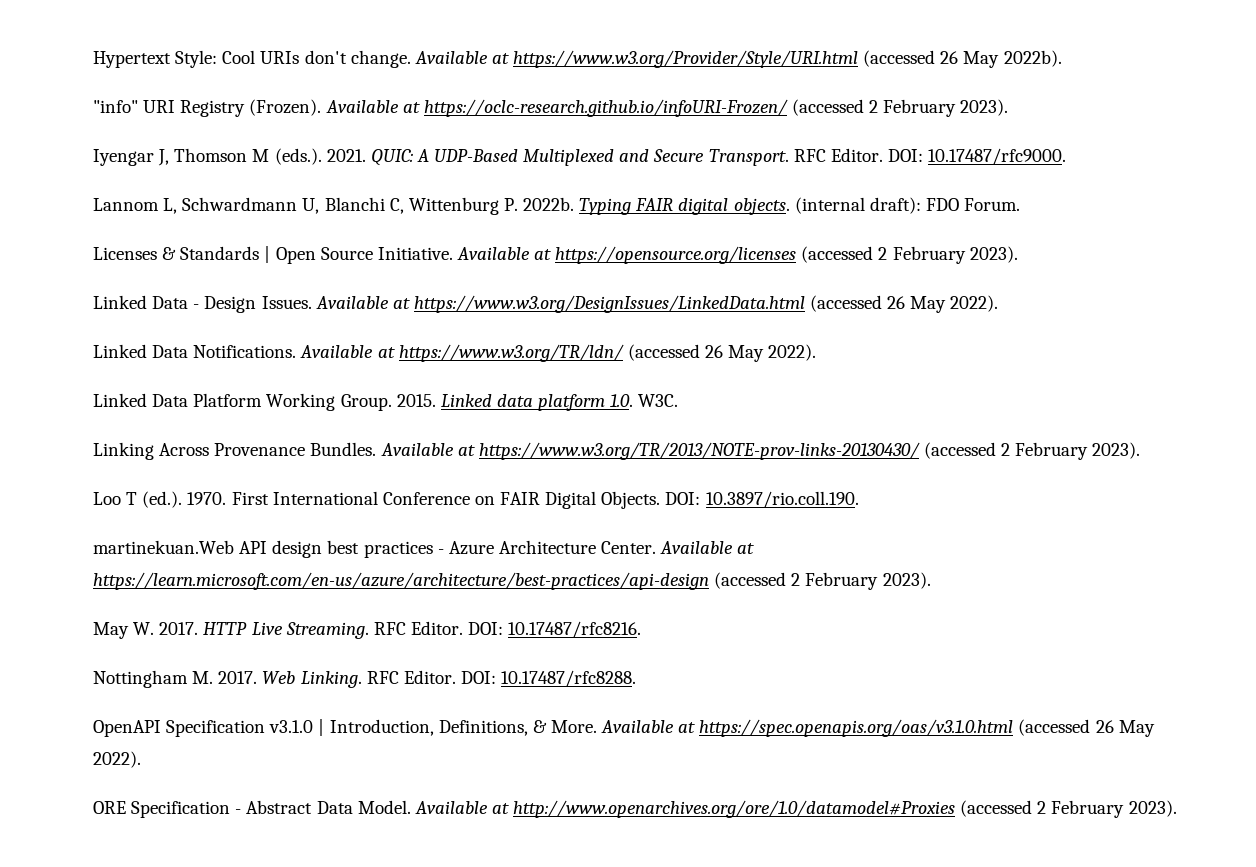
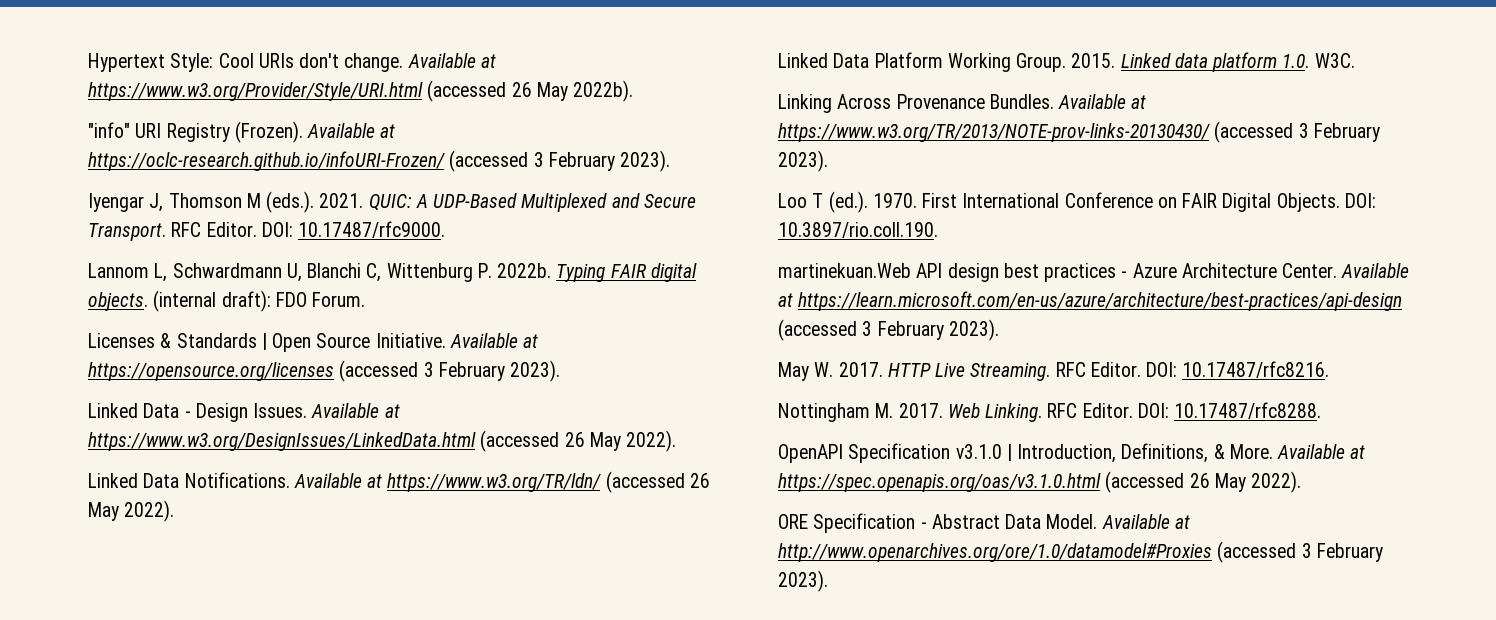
- Available at https://oclc-research.github.io/infoURI-Frozen/ (accessed 2 February 2023).
+ Available at https://oclc-research.github.io/infoURI-Frozen/ (accessed 3 February 2023).
- Available at https://opensource.org/licenses (accessed 2 February 2023).
+ Available at https://opensource.org/licenses (accessed 3 February 2023).
- Available at https://www.w3.org/TR/2013/NOTE-prov-links-20130430/ (accessed 2 February 2023).
+ Available at https://www.w3.org/TR/2013/NOTE-prov-links-20130430/ (accessed 3 February 2023).
- Available at https://learn.microsoft.com/en-us/azure/architecture/best-practices/api-design (accessed 2 February 2023).
+ Available at https://learn.microsoft.com/en-us/azure/architecture/best-practices/api-design (accessed 3 February 2023).
- Available at http://www.openarchives.org/ore/1.0/datamodel#Proxies (accessed 2 February 2023).
+ Available at http://www.openarchives.org/ore/1.0/datamodel#Proxies (accessed 3 February 2023).

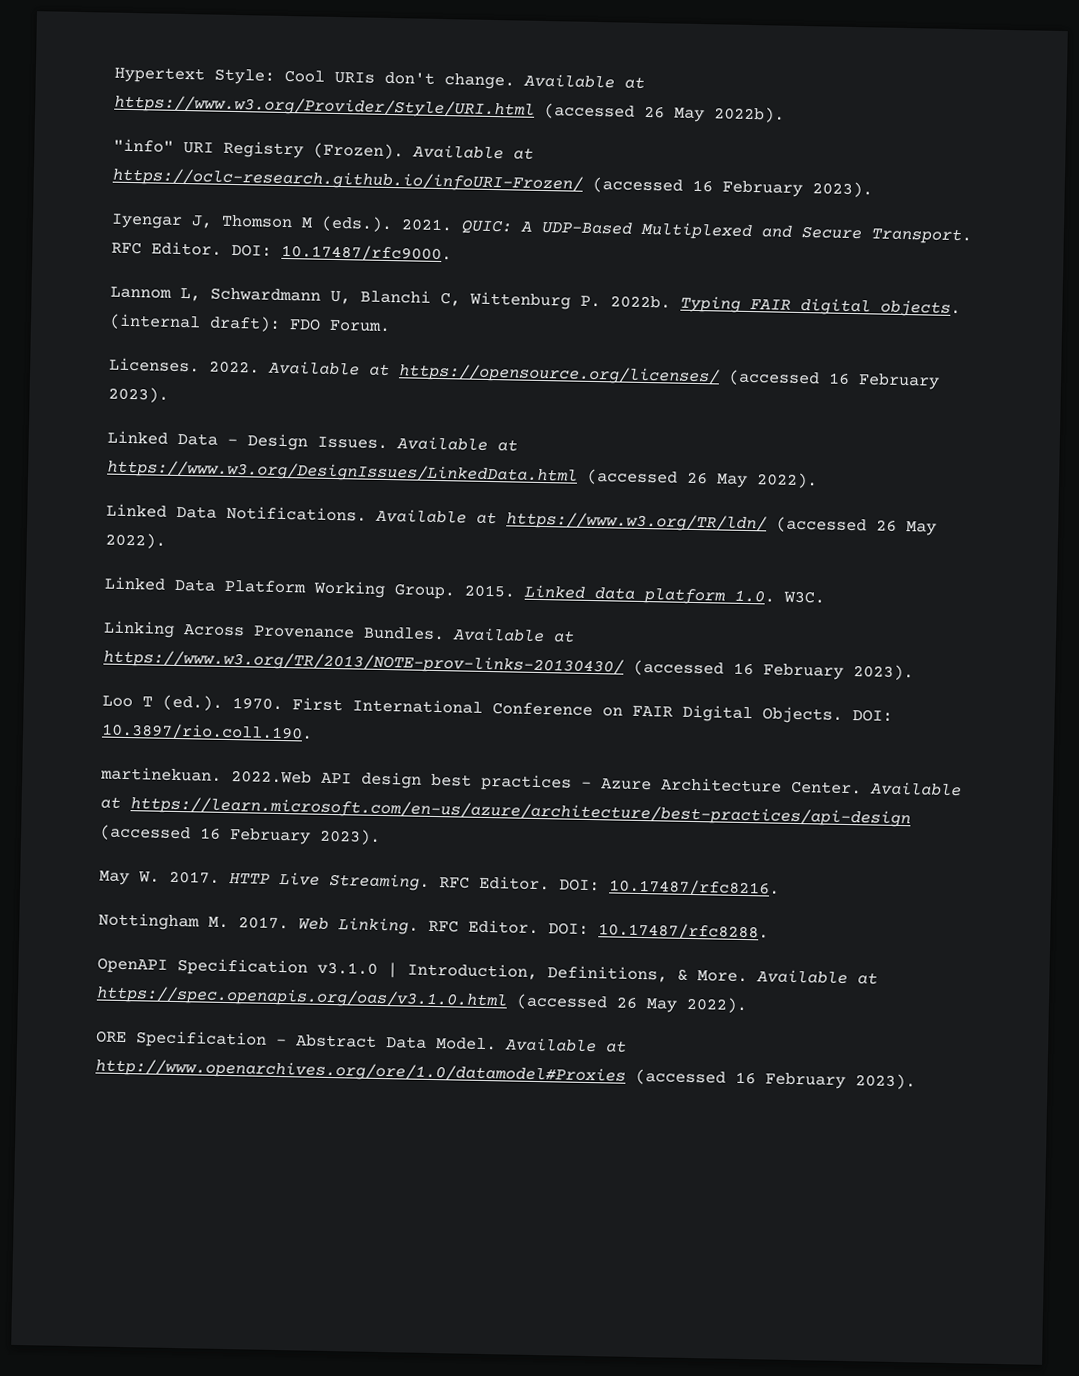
- Available at https://oclc-research.github.io/infoURI-Frozen/ (accessed 3 February 2023).
+ Available at https://oclc-research.github.io/infoURI-Frozen/ (accessed 16 February 2023).
- Licenses & Standards | Open Source Initiative. Available at https://opensource.org/licenses (accessed 3 February 2023).
+ Licenses. 2022. Available at https://opensource.org/licenses/ (accessed 16 February 2023).
- Available at https://www.w3.org/TR/2013/NOTE-prov-links-20130430/ (accessed 3 February 2023).
+ Available at https://www.w3.org/TR/2013/NOTE-prov-links-20130430/ (accessed 16 February 2023).
- martinekuan.Web API design best practices - Azure Architecture Center.
+ martinekuan. 2022.Web API design best practices - Azure Architecture Center.
- Available at https://learn.microsoft.com/en-us/azure/architecture/best-practices/api-design (accessed 3 February 2023).
+ Available at https://learn.microsoft.com/en-us/azure/architecture/best-practices/api-design (accessed 16 February 2023).
- Available at http://www.openarchives.org/ore/1.0/datamodel#Proxies (accessed 3 February 2023).
+ Available at http://www.openarchives.org/ore/1.0/datamodel#Proxies (accessed 16 February 2023).

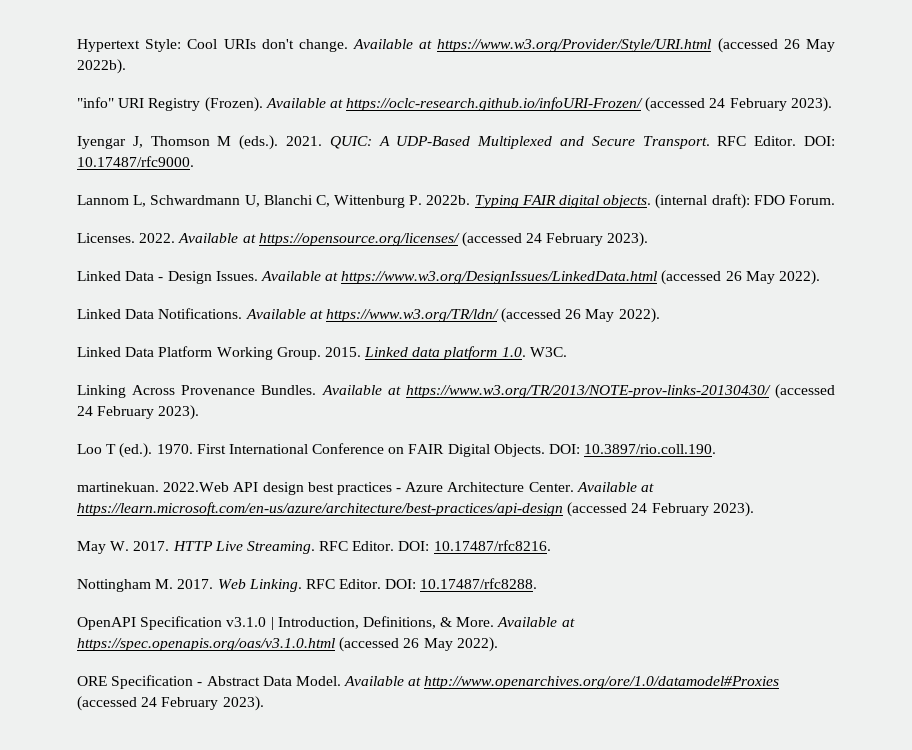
- Available at https://oclc-research.github.io/infoURI-Frozen/ (accessed 16 February 2023).
+ Available at https://oclc-research.github.io/infoURI-Frozen/ (accessed 24 February 2023).
- Available at https://opensource.org/licenses/ (accessed 16 February 2023).
+ Available at https://opensource.org/licenses/ (accessed 24 February 2023).
- Available at https://www.w3.org/TR/2013/NOTE-prov-links-20130430/ (accessed 16 February 2023).
+ Available at https://www.w3.org/TR/2013/NOTE-prov-links-20130430/ (accessed 24 February 2023).
- Available at https://learn.microsoft.com/en-us/azure/architecture/best-practices/api-design (accessed 16 February 2023).
+ Available at https://learn.microsoft.com/en-us/azure/architecture/best-practices/api-design (accessed 24 February 2023).
- Available at http://www.openarchives.org/ore/1.0/datamodel#Proxies (accessed 16 February 2023).
+ Available at http://www.openarchives.org/ore/1.0/datamodel#Proxies (accessed 24 February 2023).

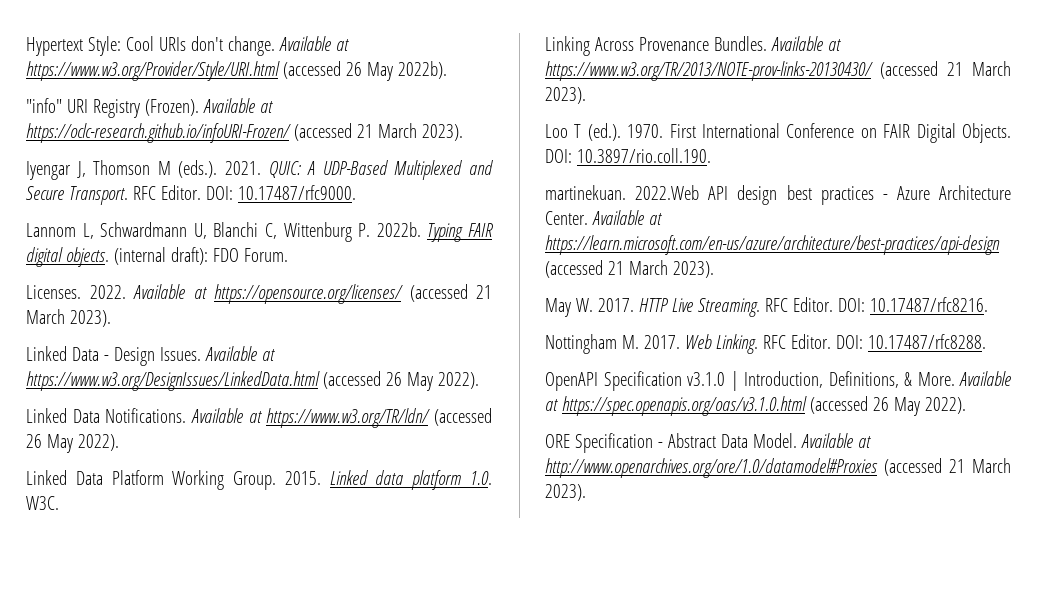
- Available at https://oclc-research.github.io/infoURI-Frozen/ (accessed 24 February 2023).
+ Available at https://oclc-research.github.io/infoURI-Frozen/ (accessed 21 March 2023).
- Available at https://opensource.org/licenses/ (accessed 24 February 2023).
+ Available at https://opensource.org/licenses/ (accessed 21 March 2023).
- Available at https://www.w3.org/TR/2013/NOTE-prov-links-20130430/ (accessed 24 February 2023).
+ Available at https://www.w3.org/TR/2013/NOTE-prov-links-20130430/ (accessed 21 March 2023).
- Available at https://learn.microsoft.com/en-us/azure/architecture/best-practices/api-design (accessed 24 February 2023).
+ Available at https://learn.microsoft.com/en-us/azure/architecture/best-practices/api-design (accessed 21 March 2023).
- Available at http://www.openarchives.org/ore/1.0/datamodel#Proxies (accessed 24 February 2023).
+ Available at http://www.openarchives.org/ore/1.0/datamodel#Proxies (accessed 21 March 2023).

